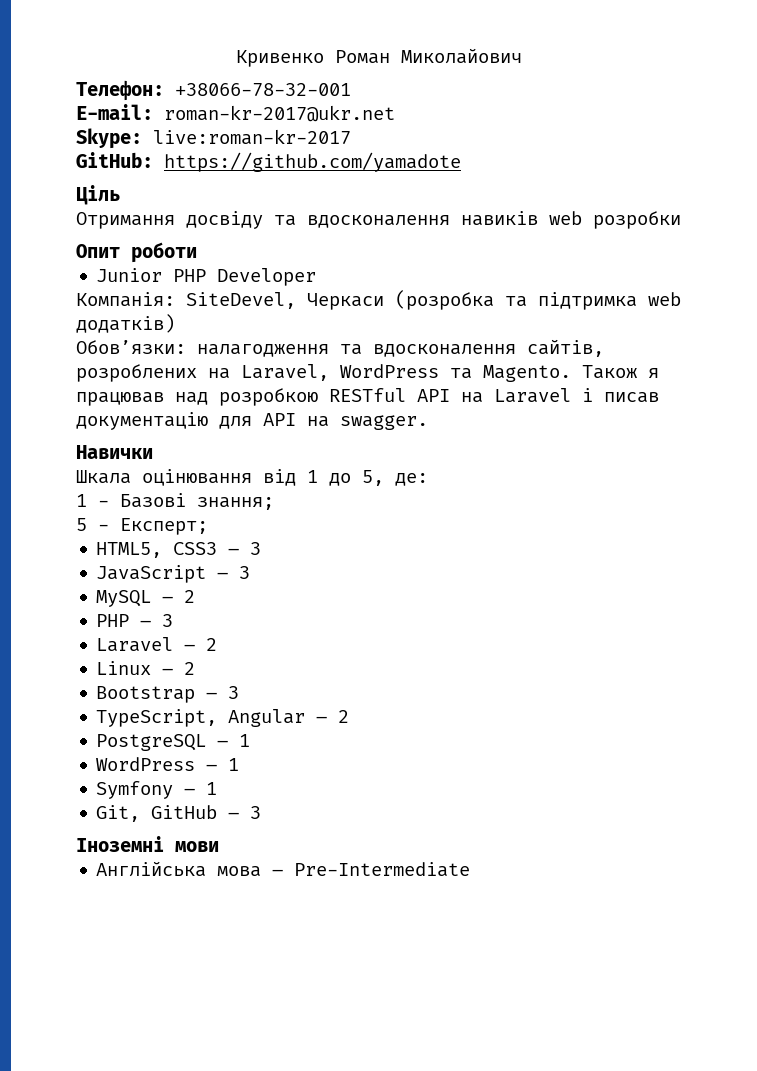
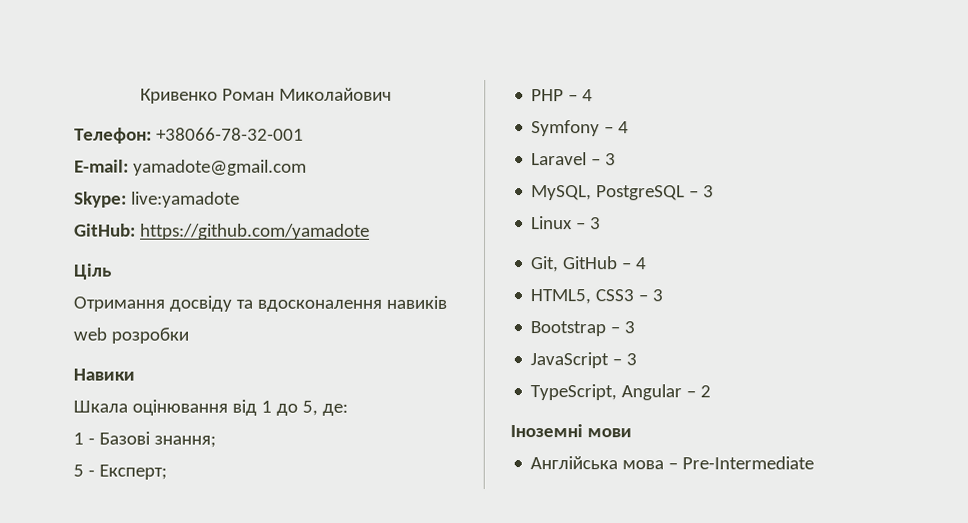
- E-mail: roman-kr-2017@ukr.net
+ E-mail: yamadote@gmail.com
- Skype: live:roman-kr-2017
+ Skype: live:yamadote
- Опит роботи
- Junior PHP Developer
- Компанія: SiteDevel, Черкаси (розробка та підтримка web додатків)
- Обов’язки: налагодження та вдосконалення сайтів, розроблених на Laravel, WordPress та Magento. Також я працював над розробкою RESTful API на Laravel і писав документацію для API на swagger.
- Навички
+ Навики
+ PHP – 4
+ Symfony – 4
+ Laravel – 3
+ MySQL, PostgreSQL – 3
+ Linux – 3
+ Git, GitHub – 4
+ Bootstrap – 3
  JavaScript – 3
- MySQL – 2
- PHP – 3
- Laravel – 2
- Linux – 2
- Bootstrap – 3
- PostgreSQL – 1
- WordPress – 1
- Symfony – 1
- Git, GitHub – 3

